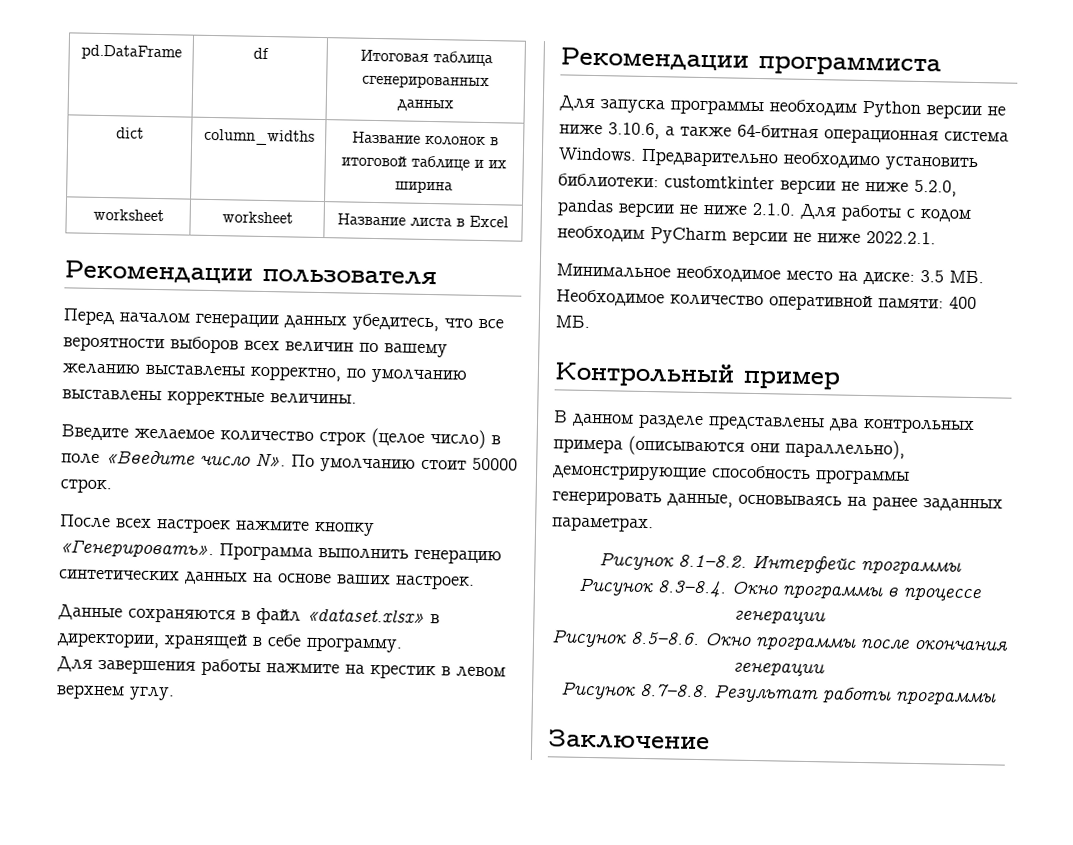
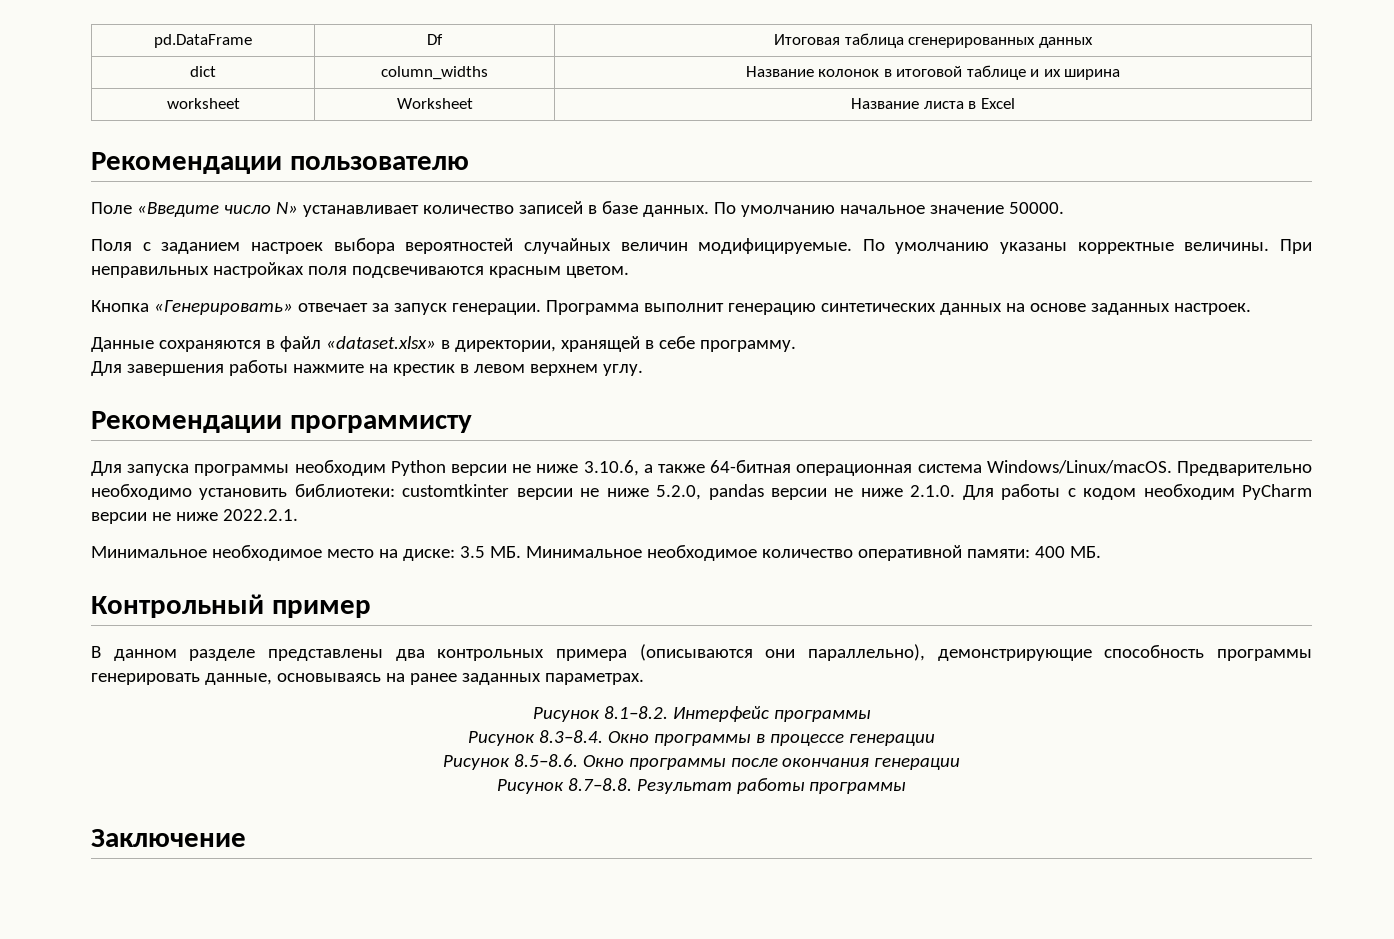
- pd.DataFrame | df | Итоговая таблица сгенерированных данных
+ pd.DataFrame | Df | Итоговая таблица сгенерированных данных
- worksheet | worksheet | Название листа в Excel
+ worksheet | Worksheet | Название листа в Excel
- Рекомендации пользователя
- Перед началом генерации данных убедитесь, что все вероятности выборов всех величин по вашему желанию выставлены корректно, по умолчанию выставлены корректные величины.
- Введите желаемое количество строк (целое число) в поле «Введите число N». По умолчанию стоит 50000 строк.
- После всех настроек нажмите кнопку «Генерировать». Программа выполнить генерацию синтетических данных на основе ваших настроек.
+ Рекомендации пользователю
+ Поле «Введите число N» устанавливает количество записей в базе данных. По умолчанию начальное значение 50000.
+ Поля с заданием настроек выбора вероятностей случайных величин модифицируемые. По умолчанию указаны корректные величины. При неправильных настройках поля подсвечиваются красным цветом.
+ Кнопка «Генерировать» отвечает за запуск генерации. Программа выполнит генерацию синтетических данных на основе заданных настроек.
- Рекомендации программиста
+ Рекомендации программисту
- Для запуска программы необходим Python версии не ниже 3.10.6, а также 64-битная операционная система Windows.
+ Для запуска программы необходим Python версии не ниже 3.10.6, а также 64-битная операционная система Windows/Linux/macOS.
- Минимальное необходимое место на диске: 3.5 МБ. Необходимое количество оперативной памяти: 400 МБ.
+ Минимальное необходимое место на диске: 3.5 МБ. Минимальное необходимое количество оперативной памяти: 400 МБ.

